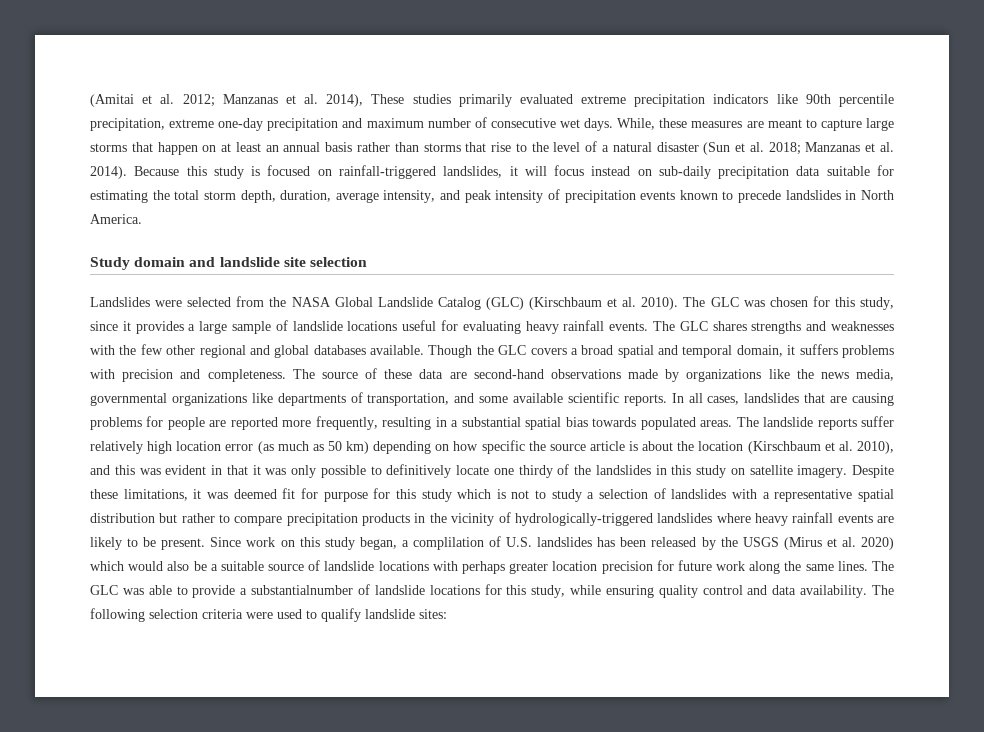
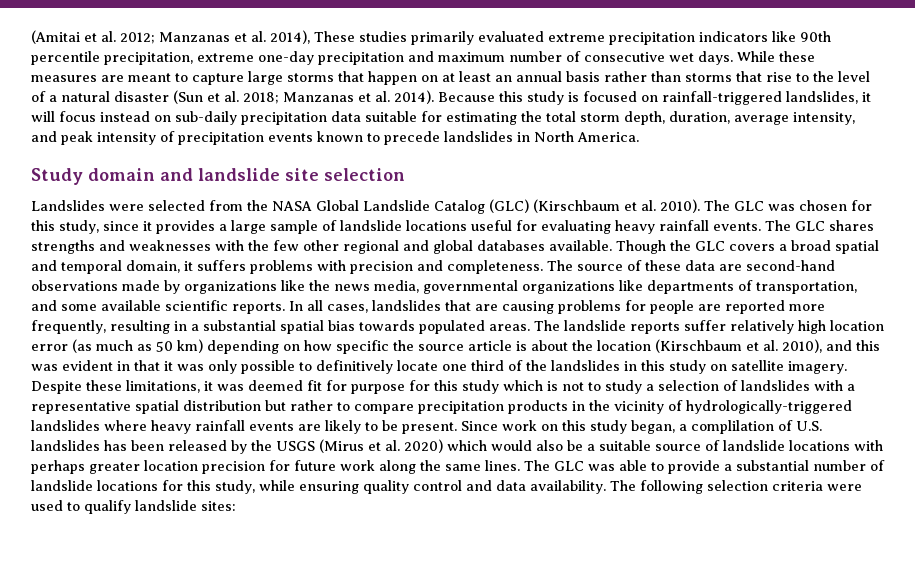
- While, these measures are meant to capture large storms that happen on at least an annual basis rather than storms that rise to the level of a natural disaster (Sun et al. 2018; Manzanas et al. 2014).
+ While these measures are meant to capture large storms that happen on at least an annual basis rather than storms that rise to the level of a natural disaster (Sun et al. 2018; Manzanas et al. 2014).
- The landslide reports suffer relatively high location error (as much as 50 km) depending on how specific the source article is about the location (Kirschbaum et al. 2010), and this was evident in that it was only possible to definitively locate one thirdy of the landslides in this study on satellite imagery.
+ The landslide reports suffer relatively high location error (as much as 50 km) depending on how specific the source article is about the location (Kirschbaum et al. 2010), and this was evident in that it was only possible to definitively locate one third of the landslides in this study on satellite imagery.
- The GLC was able to provide a substantialnumber of landslide locations for this study, while ensuring quality control and data availability.
+ The GLC was able to provide a substantial number of landslide locations for this study, while ensuring quality control and data availability.

